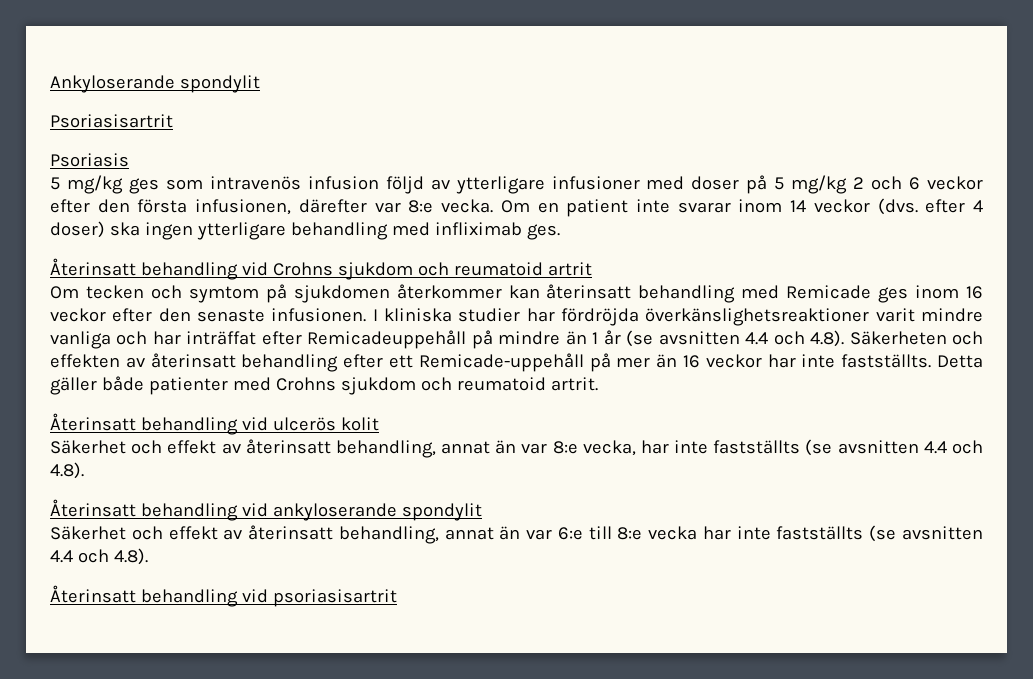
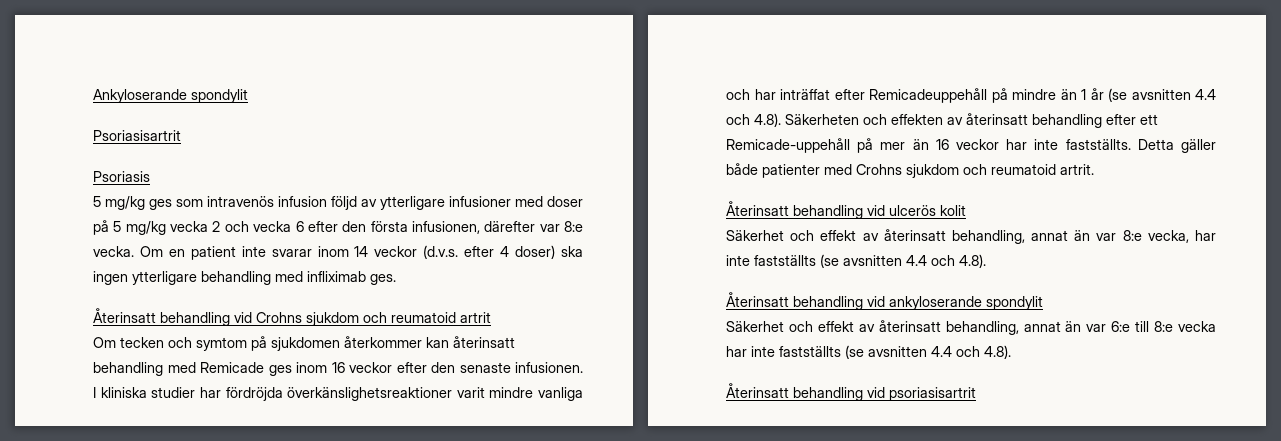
- 5 mg/kg ges som intravenös infusion följd av ytterligare infusioner med doser på 5 mg/kg 2 och 6 veckor efter den första infusionen, därefter var 8:e vecka.
+ 5 mg/kg ges som intravenös infusion följd av ytterligare infusioner med doser på 5 mg/kg vecka 2 och vecka 6 efter den första infusionen, därefter var 8:e vecka.
- Om en patient inte svarar inom 14 veckor (dvs. efter 4 doser) ska ingen ytterligare behandling med infliximab ges.
+ Om en patient inte svarar inom 14 veckor (d.v.s. efter 4 doser) ska ingen ytterligare behandling med infliximab ges.

